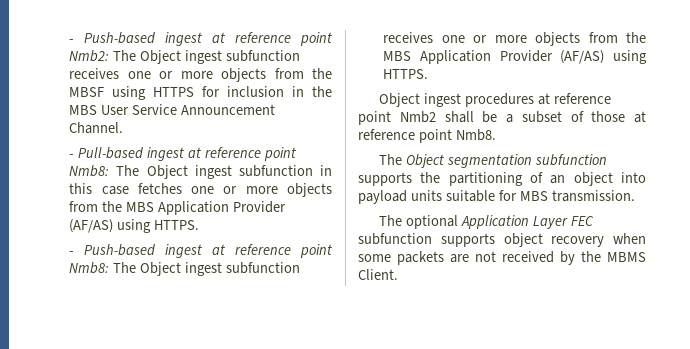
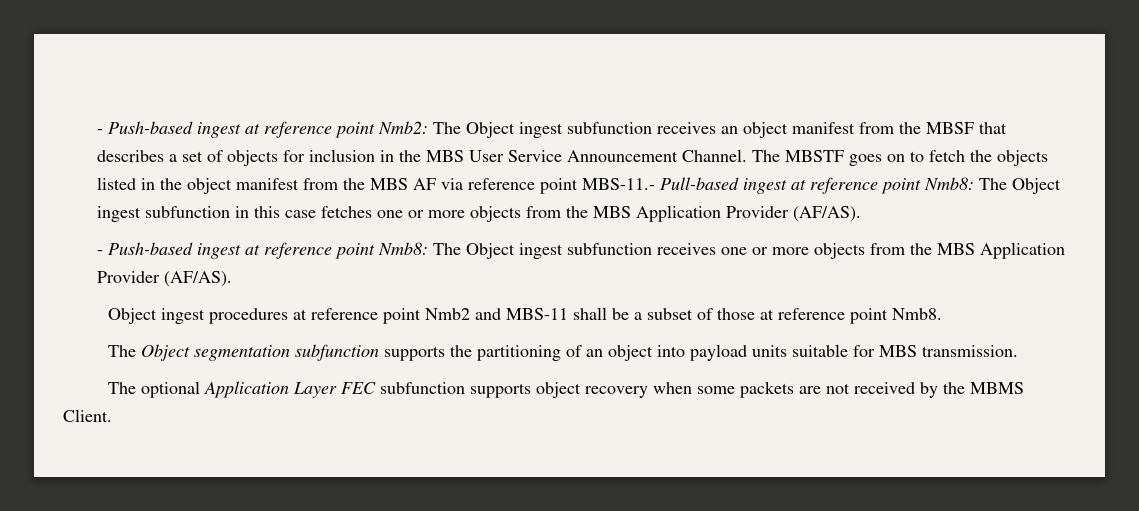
- - Push-based ingest at reference point Nmb2: The Object ingest subfunction receives one or more objects from the MBSF using HTTPS for inclusion in the MBS User Service Announcement Channel.
- - Pull-based ingest at reference point Nmb8: The Object ingest subfunction in this case fetches one or more objects from the MBS Application Provider (AF/AS) using HTTPS.
+ - Push-based ingest at reference point Nmb2: The Object ingest subfunction receives an object manifest from the MBSF that describes a set of objects for inclusion in the MBS User Service Announcement Channel. The MBSTF goes on to fetch the objects listed in the object manifest from the MBS AF via reference point MBS-11.- Pull-based ingest at reference point Nmb8: The Object ingest subfunction in this case fetches one or more objects from the MBS Application Provider (AF/AS).
- - Push-based ingest at reference point Nmb8: The Object ingest subfunction receives one or more objects from the MBS Application Provider (AF/AS) using HTTPS.
+ - Push-based ingest at reference point Nmb8: The Object ingest subfunction receives one or more objects from the MBS Application Provider (AF/AS).
- Object ingest procedures at reference point Nmb2 shall be a subset of those at reference point Nmb8.
+ Object ingest procedures at reference point Nmb2 and MBS-11 shall be a subset of those at reference point Nmb8.

